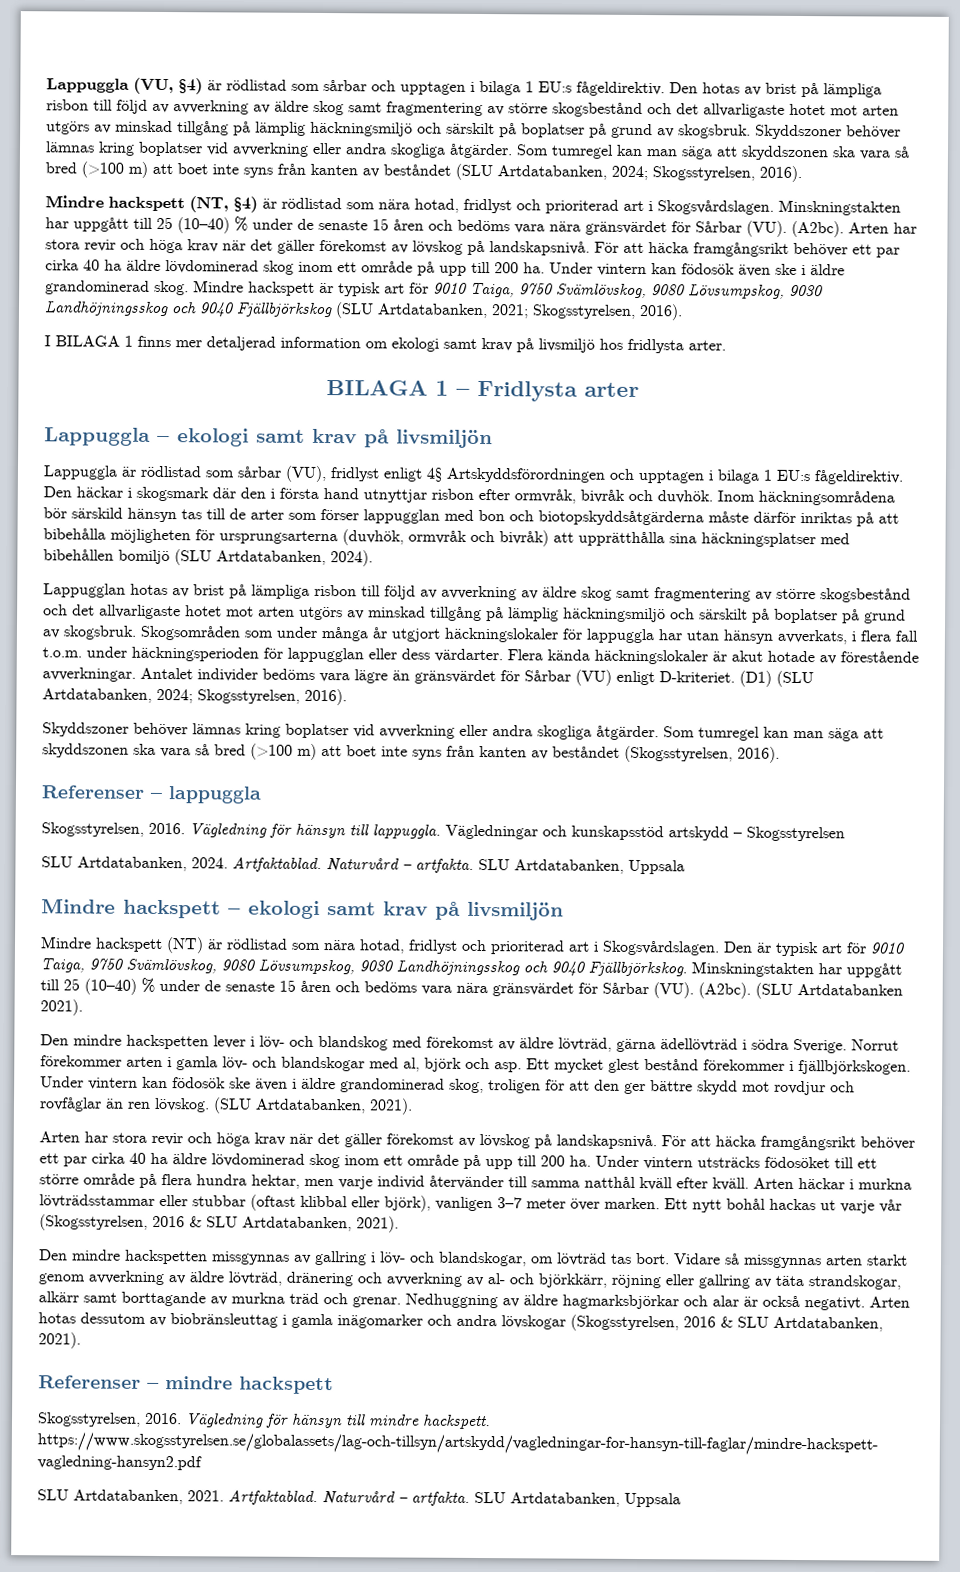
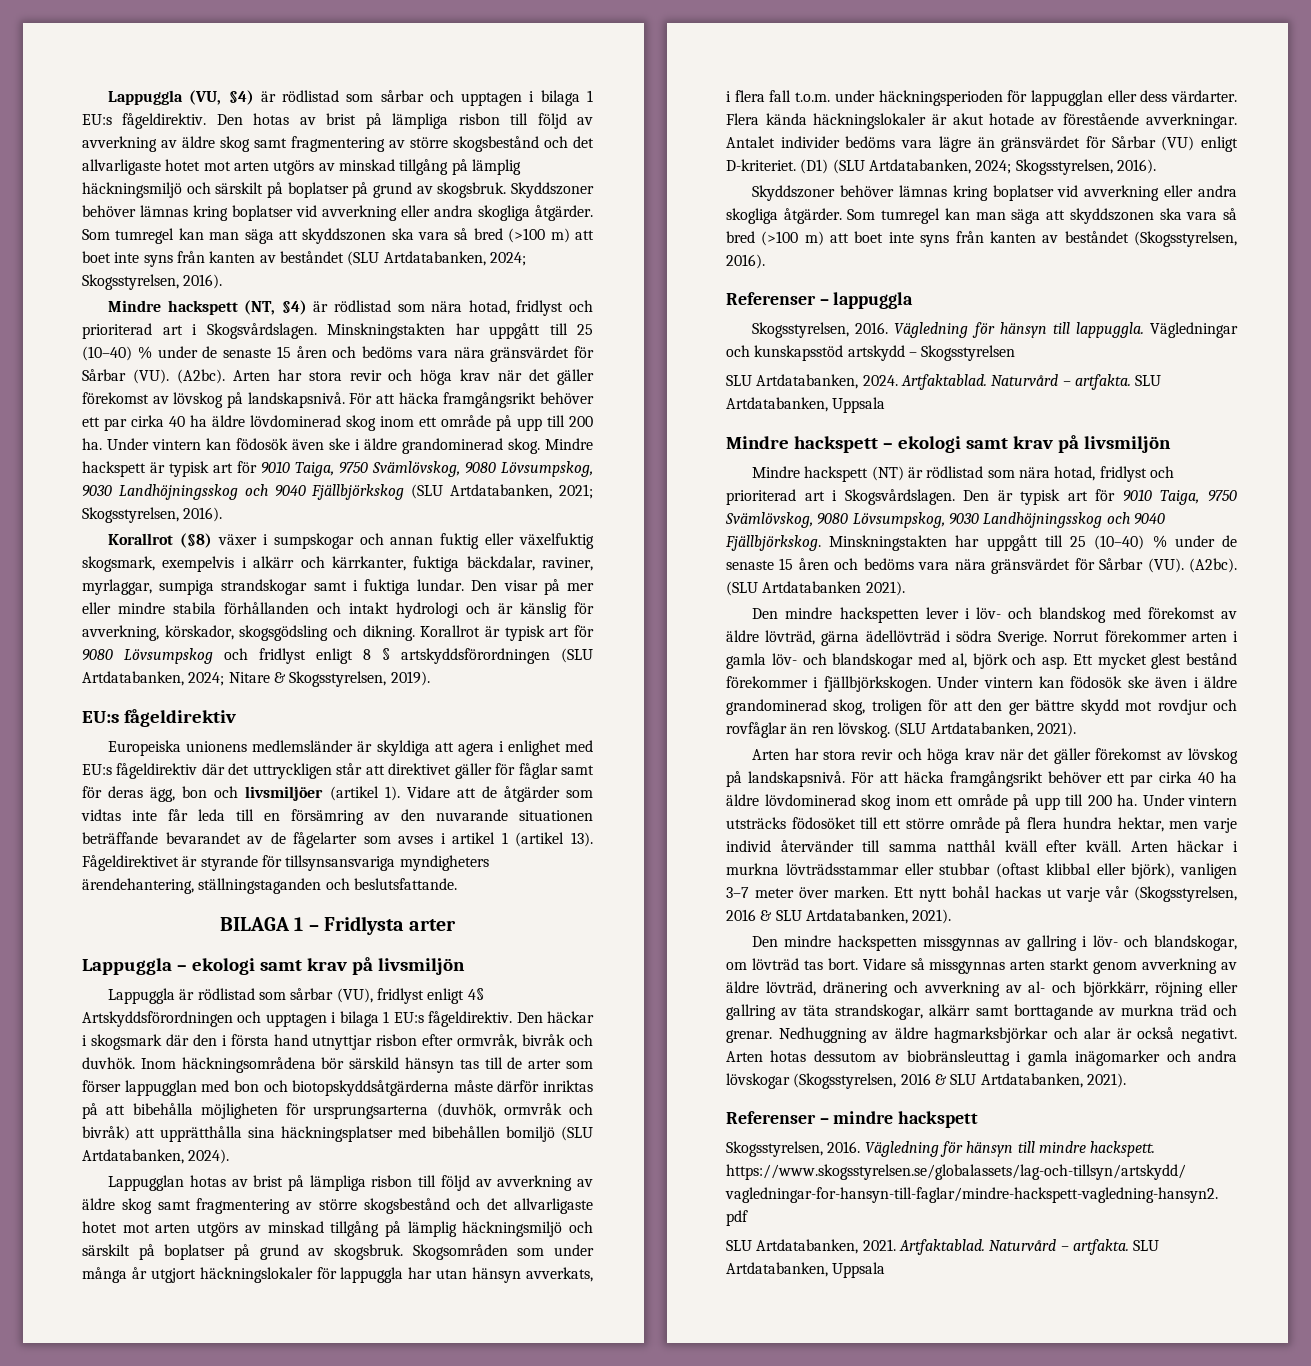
- I BILAGA 1 finns mer detaljerad information om ekologi samt krav på livsmiljö hos fridlysta arter.
+ Korallrot (§8) växer i sumpskogar och annan fuktig eller växelfuktig skogsmark, exempelvis i alkärr och kärrkanter, fuktiga bäckdalar, raviner, myrlaggar, sumpiga strandskogar samt i fuktiga lundar. Den visar på mer eller mindre stabila förhållanden och intakt hydrologi och är känslig för avverkning, körskador, skogsgödsling och dikning. Korallrot är typisk art för 9080 Lövsumpskog och fridlyst enligt 8 § artskyddsförordningen (SLU Artdatabanken, 2024; Nitare & Skogsstyrelsen, 2019).
+ EU:s fågeldirektiv
+ Europeiska unionens medlemsländer är skyldiga att agera i enlighet med EU:s fågeldirektiv där det uttryckligen står att direktivet gäller för fåglar samt för deras ägg, bon och livsmiljöer (artikel 1). Vidare att de åtgärder som vidtas inte får leda till en försämring av den nuvarande situationen beträffande bevarandet av de fågelarter som avses i artikel 1 (artikel 13). Fågeldirektivet är styrande för tillsynsansvariga myndigheters ärendehantering, ställningstaganden och beslutsfattande.

